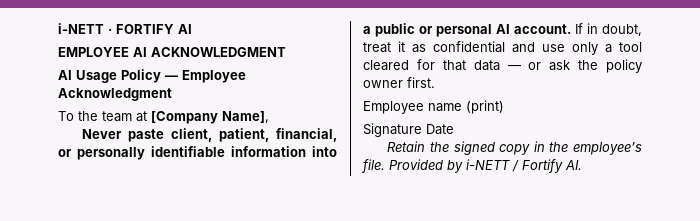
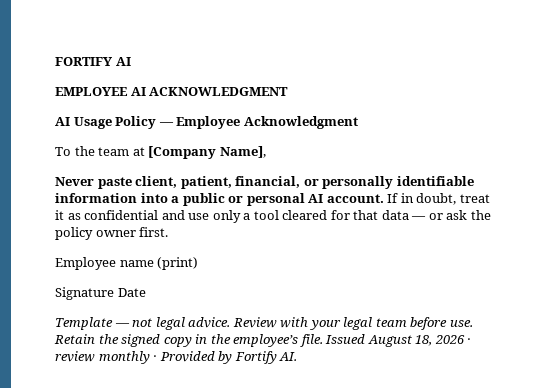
- i-NETT · FORTIFY AI
+ FORTIFY AI
+ Template — not legal advice. Review with your legal team before use.
- Provided by i-NETT / Fortify AI.
+ Issued August 18, 2026 · review monthly · Provided by Fortify AI.

